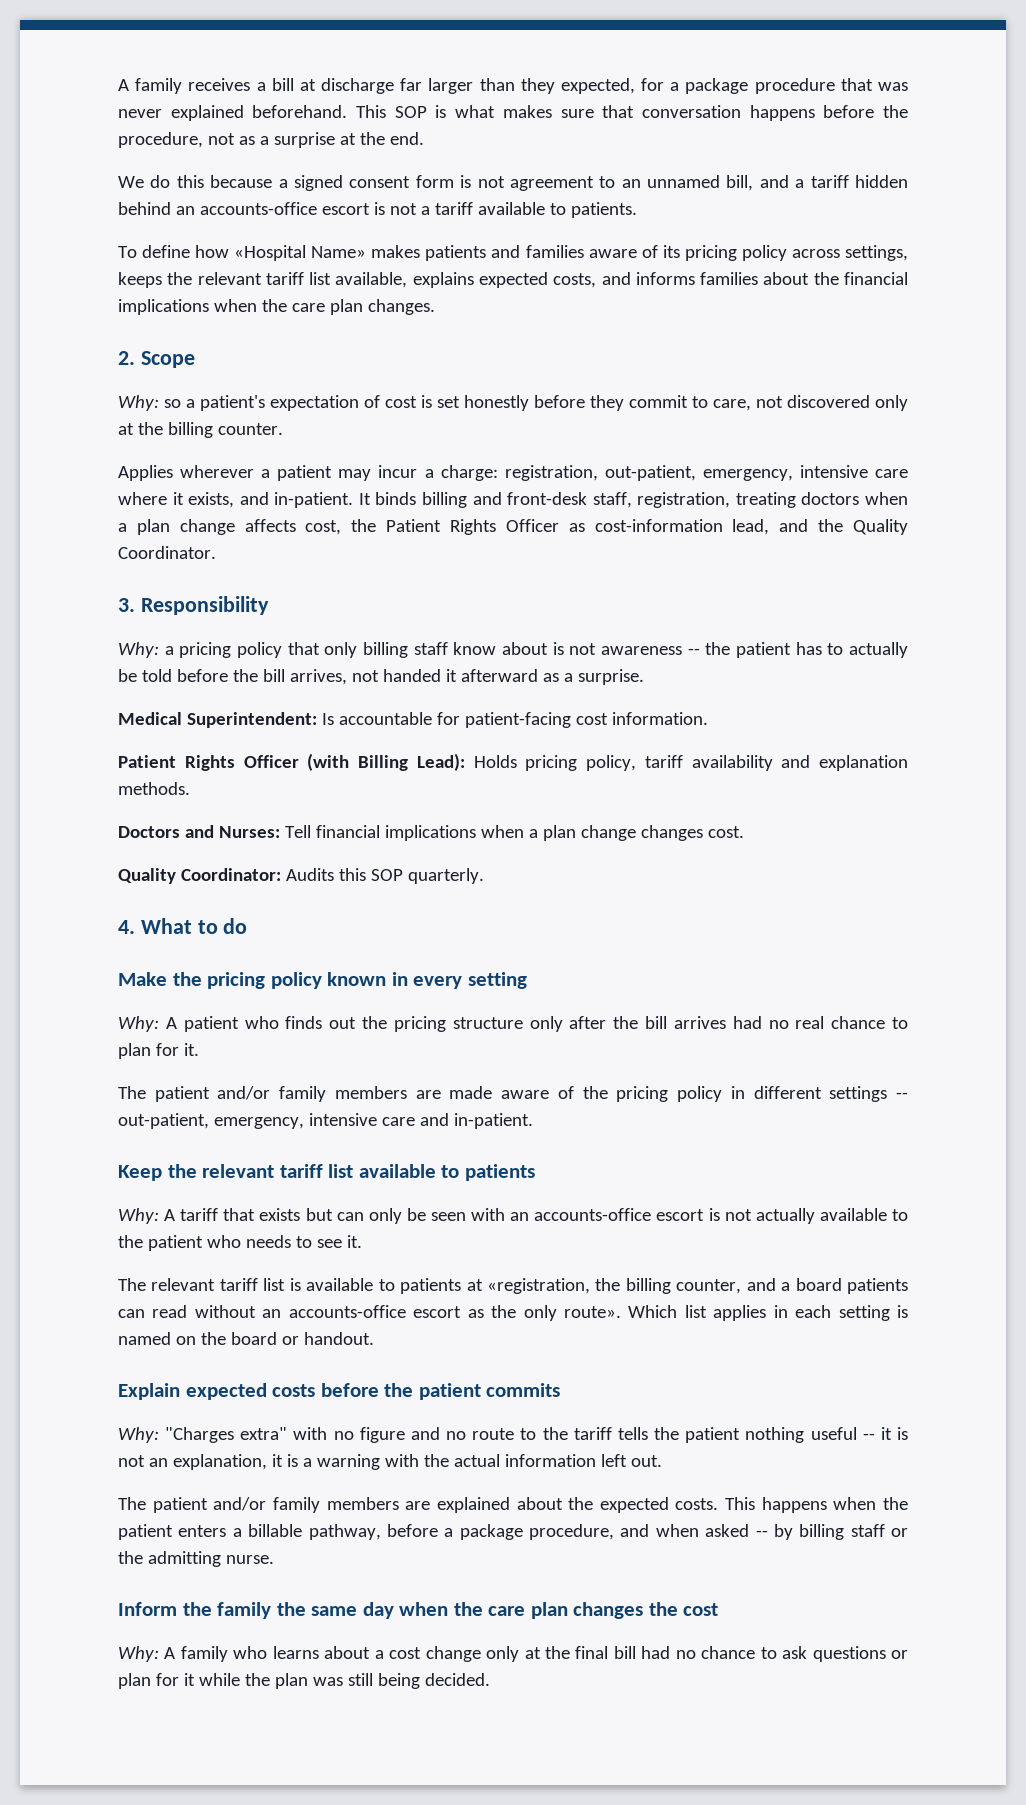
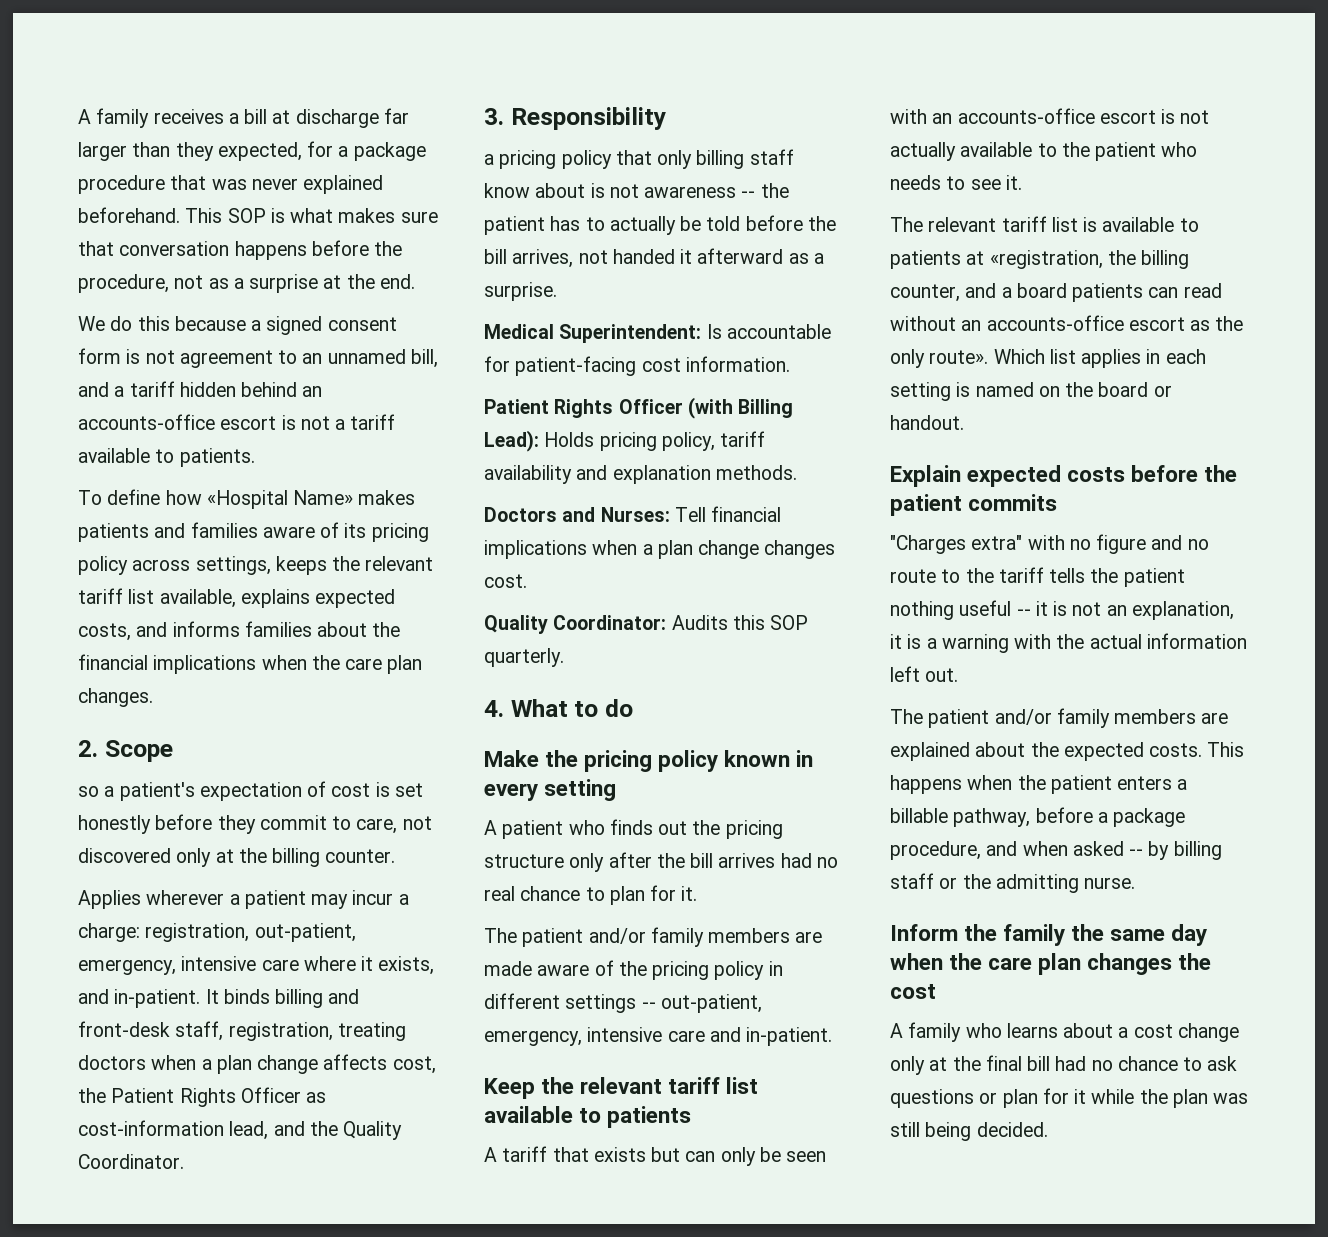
- Why: so a patient's expectation of cost is set honestly before they commit to care, not discovered only at the billing counter.
+ so a patient's expectation of cost is set honestly before they commit to care, not discovered only at the billing counter.
- Why: a pricing policy that only billing staff know about is not awareness -- the patient has to actually be told before the bill arrives, not handed it afterward as a surprise.
+ a pricing policy that only billing staff know about is not awareness -- the patient has to actually be told before the bill arrives, not handed it afterward as a surprise.
- Why: A patient who finds out the pricing structure only after the bill arrives had no real chance to plan for it.
+ A patient who finds out the pricing structure only after the bill arrives had no real chance to plan for it.
- Why: A tariff that exists but can only be seen with an accounts-office escort is not actually available to the patient who needs to see it.
+ A tariff that exists but can only be seen with an accounts-office escort is not actually available to the patient who needs to see it.
- Why: "Charges extra" with no figure and no route to the tariff tells the patient nothing useful -- it is not an explanation, it is a warning with the actual information left out.
+ "Charges extra" with no figure and no route to the tariff tells the patient nothing useful -- it is not an explanation, it is a warning with the actual information left out.
- Why: A family who learns about a cost change only at the final bill had no chance to ask questions or plan for it while the plan was still being decided.
+ A family who learns about a cost change only at the final bill had no chance to ask questions or plan for it while the plan was still being decided.

